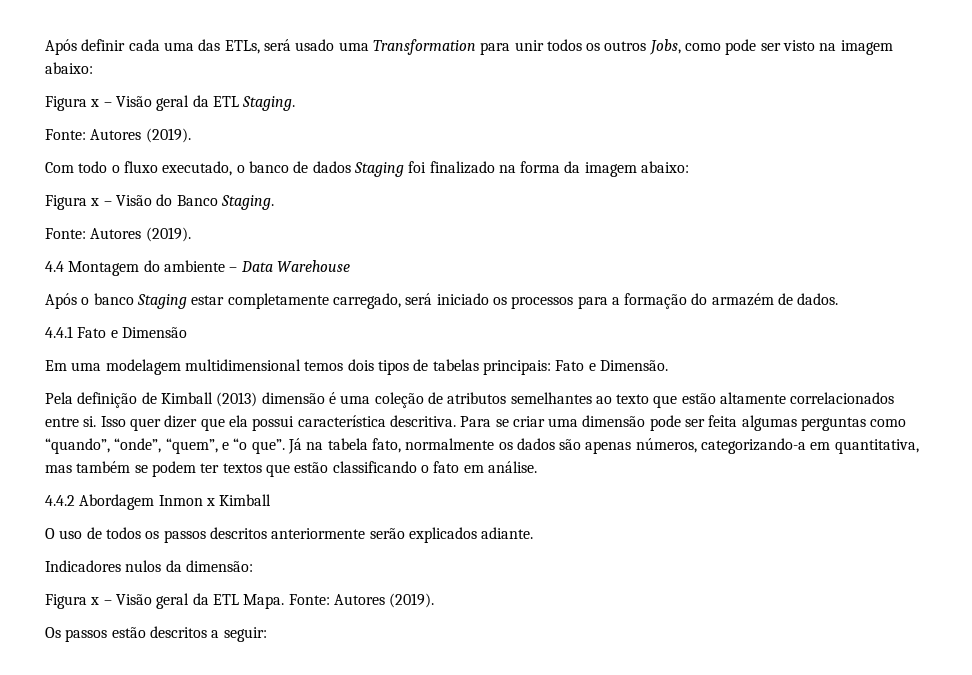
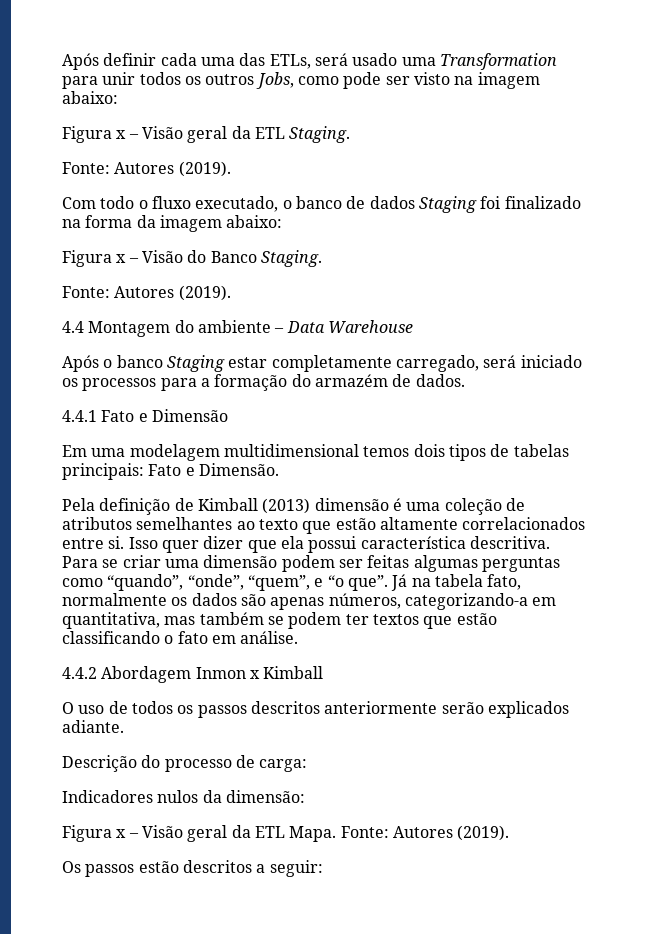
- Para se criar uma dimensão pode ser feita algumas perguntas como “quando”, “onde”, “quem”, e “o que”.
+ Para se criar uma dimensão podem ser feitas algumas perguntas como “quando”, “onde”, “quem”, e “o que”.
+ Descrição do processo de carga:

